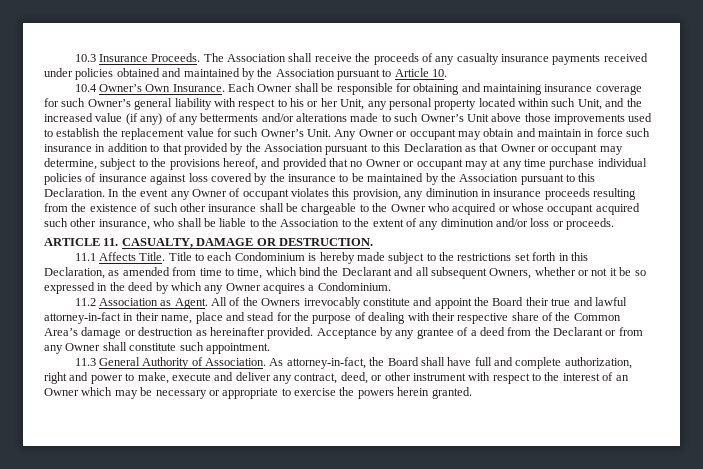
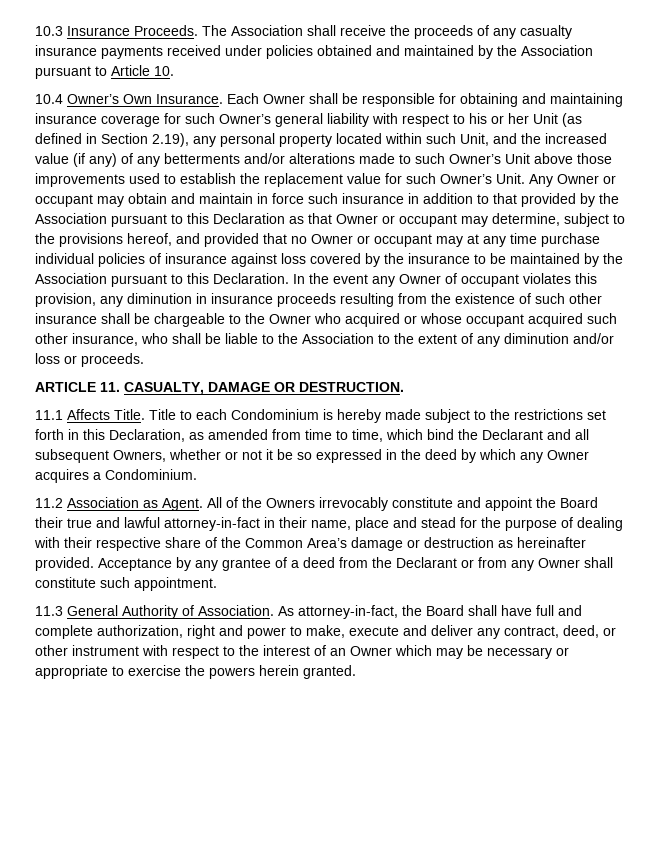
- Each Owner shall be responsible for obtaining and maintaining insurance coverage for such Owner’s general liability with respect to his or her Unit, any personal property located within such Unit, and the increased value (if any) of any betterments and/or alterations made to such Owner’s Unit above those improvements used to establish the replacement value for such Owner’s Unit.
+ Each Owner shall be responsible for obtaining and maintaining insurance coverage for such Owner’s general liability with respect to his or her Unit (as defined in Section 2.19), any personal property located within such Unit, and the increased value (if any) of any betterments and/or alterations made to such Owner’s Unit above those improvements used to establish the replacement value for such Owner’s Unit.

